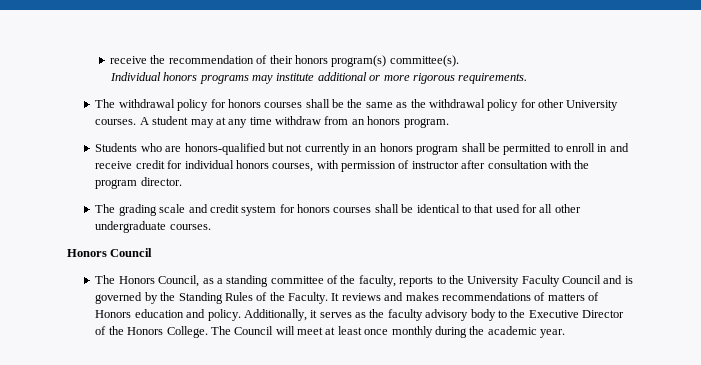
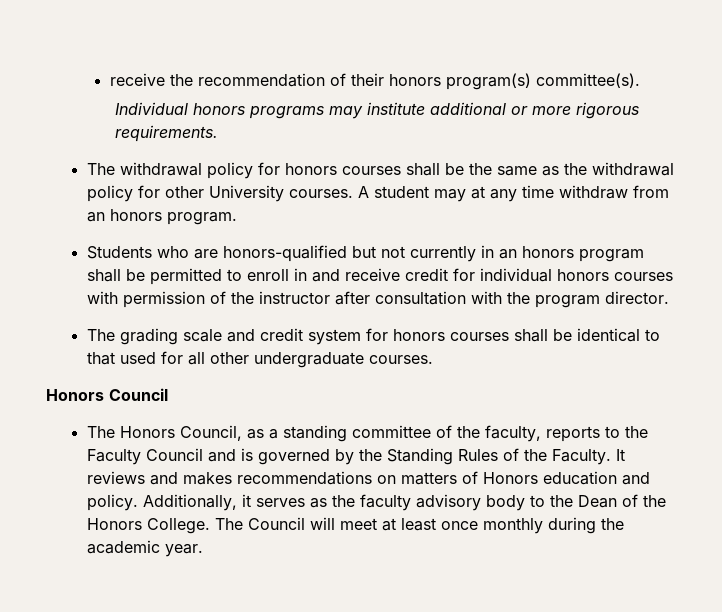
- Students who are honors-qualified but not currently in an honors program shall be permitted to enroll in and receive credit for individual honors courses, with permission of instructor after consultation with the program director.
+ Students who are honors-qualified but not currently in an honors program shall be permitted to enroll in and receive credit for individual honors courses with permission of the instructor after consultation with the program director.
- The Honors Council, as a standing committee of the faculty, reports to the University Faculty Council and is governed by the Standing Rules of the Faculty.
+ The Honors Council, as a standing committee of the faculty, reports to the Faculty Council and is governed by the Standing Rules of the Faculty.
- It reviews and makes recommendations of matters of Honors education and policy.
+ It reviews and makes recommendations on matters of Honors education and policy.
- Additionally, it serves as the faculty advisory body to the Executive Director of the Honors College.
+ Additionally, it serves as the faculty advisory body to the Dean of the Honors College.

